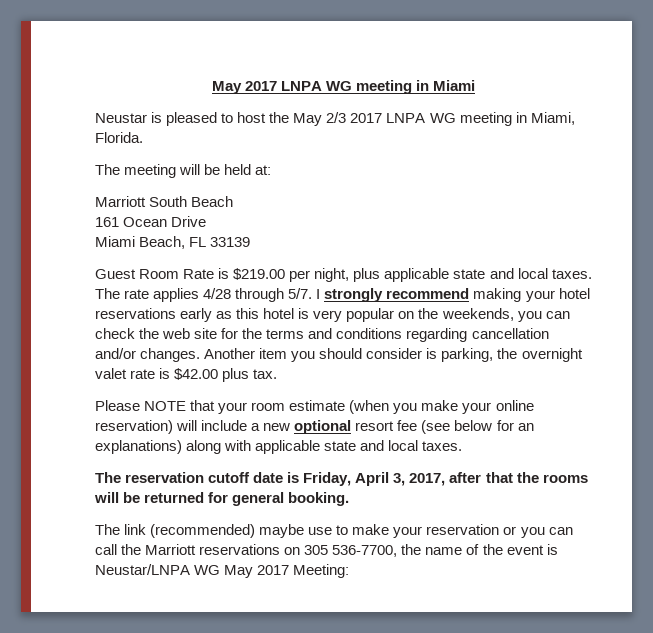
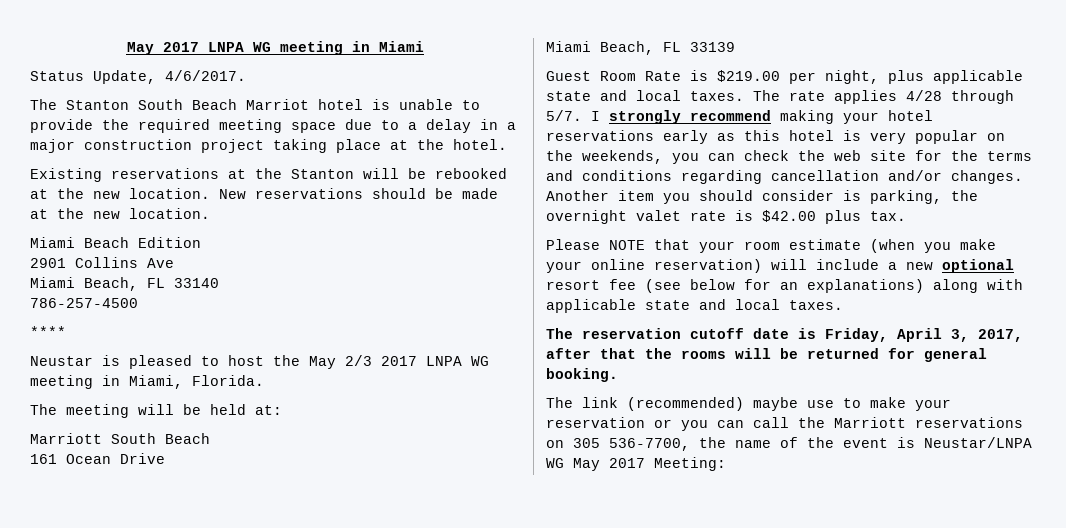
+ Status Update, 4/6/2017.
+ The Stanton South Beach Marriot hotel is unable to provide the required meeting space due to a delay in a major construction project taking place at the hotel.
+ Existing reservations at the Stanton will be rebooked at the new location. New reservations should be made at the new location.
+ Miami Beach Edition
+ 2901 Collins Ave
+ Miami Beach, FL 33140
+ 786-257-4500
+ ****

